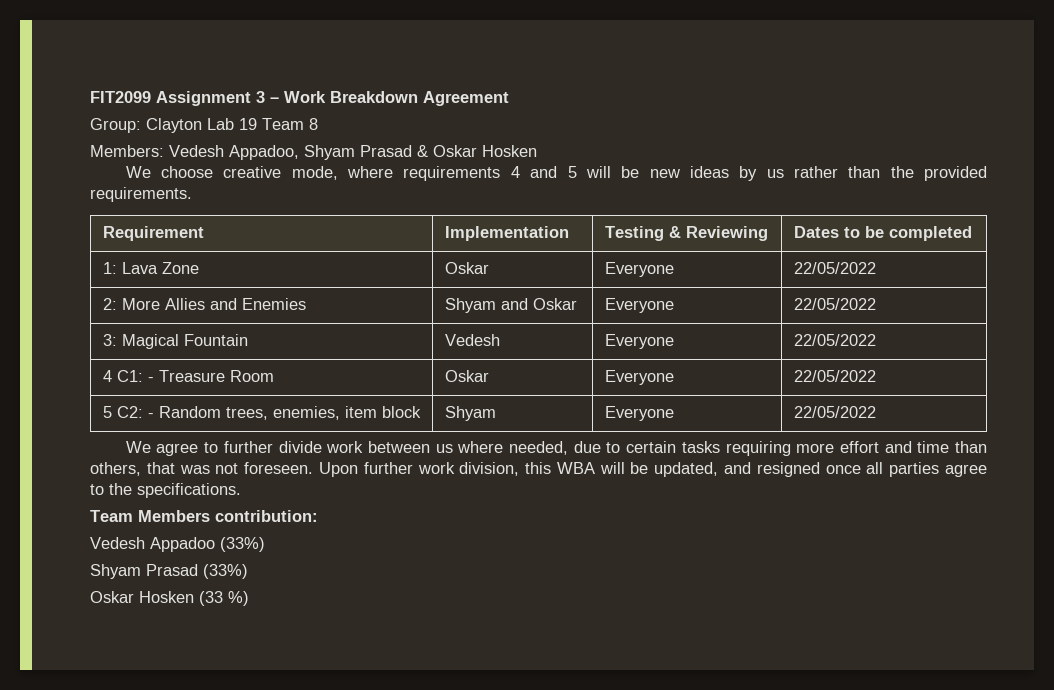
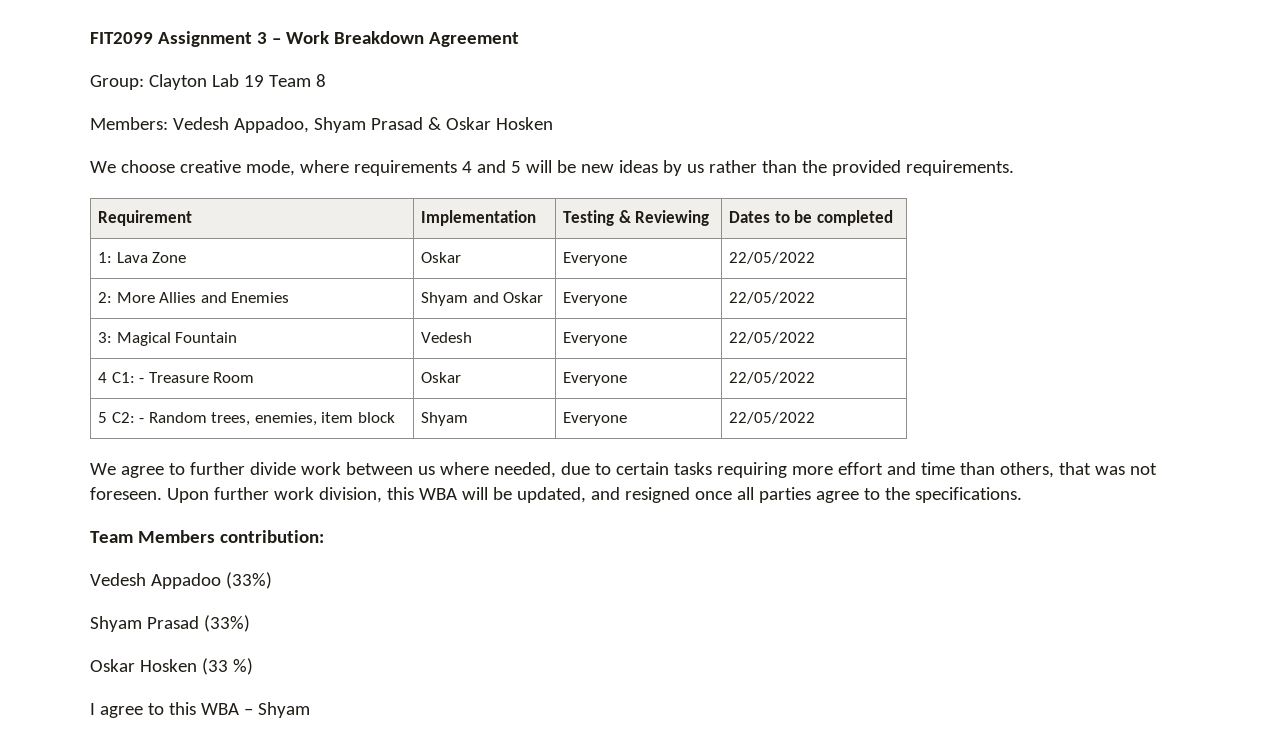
+ I agree to this WBA – Shyam

